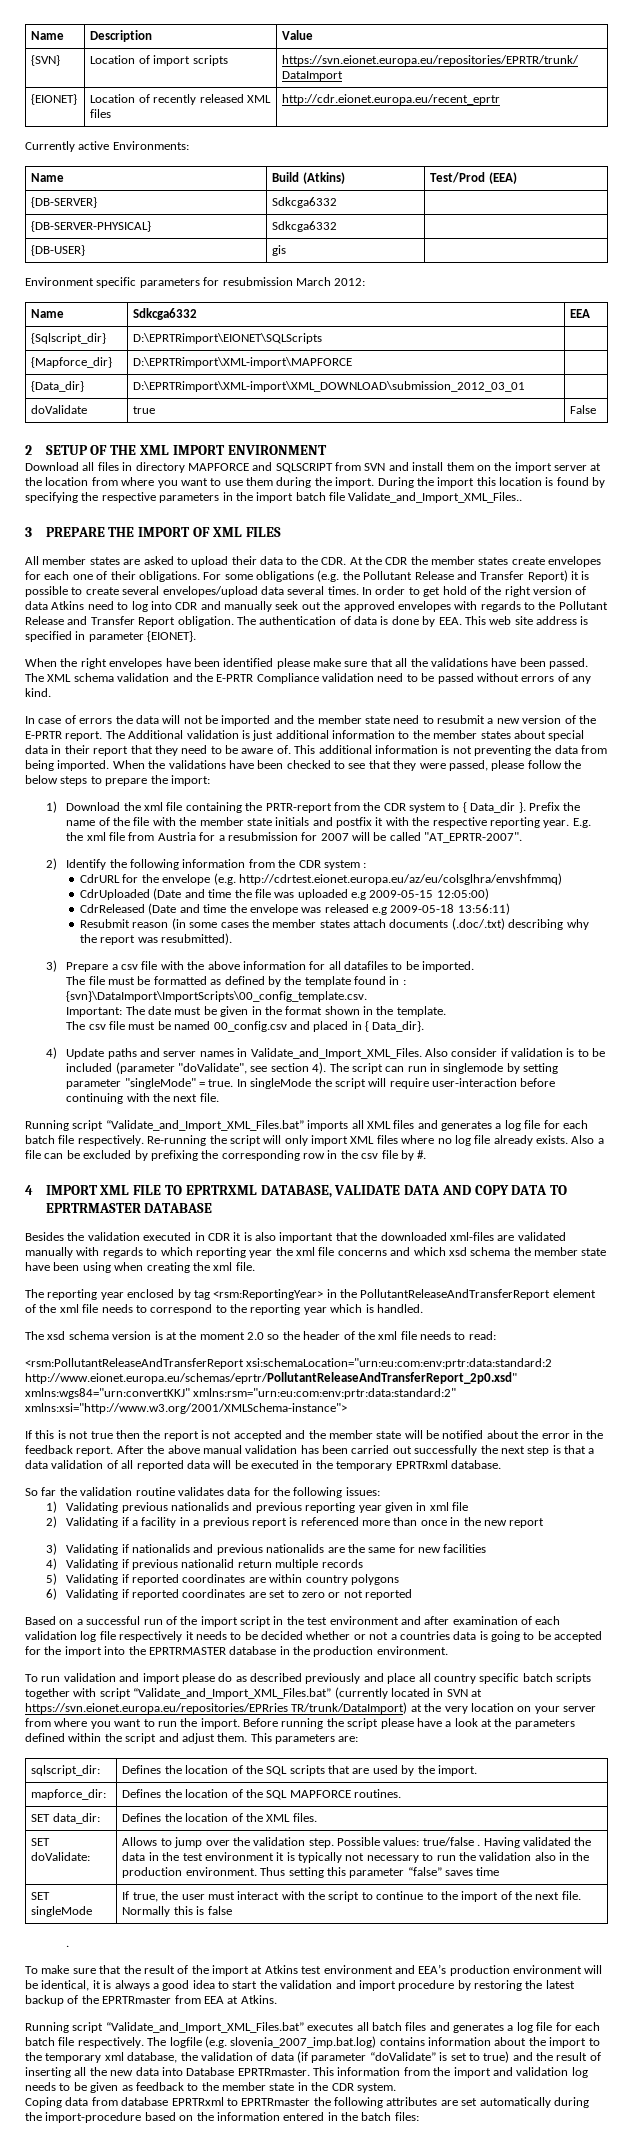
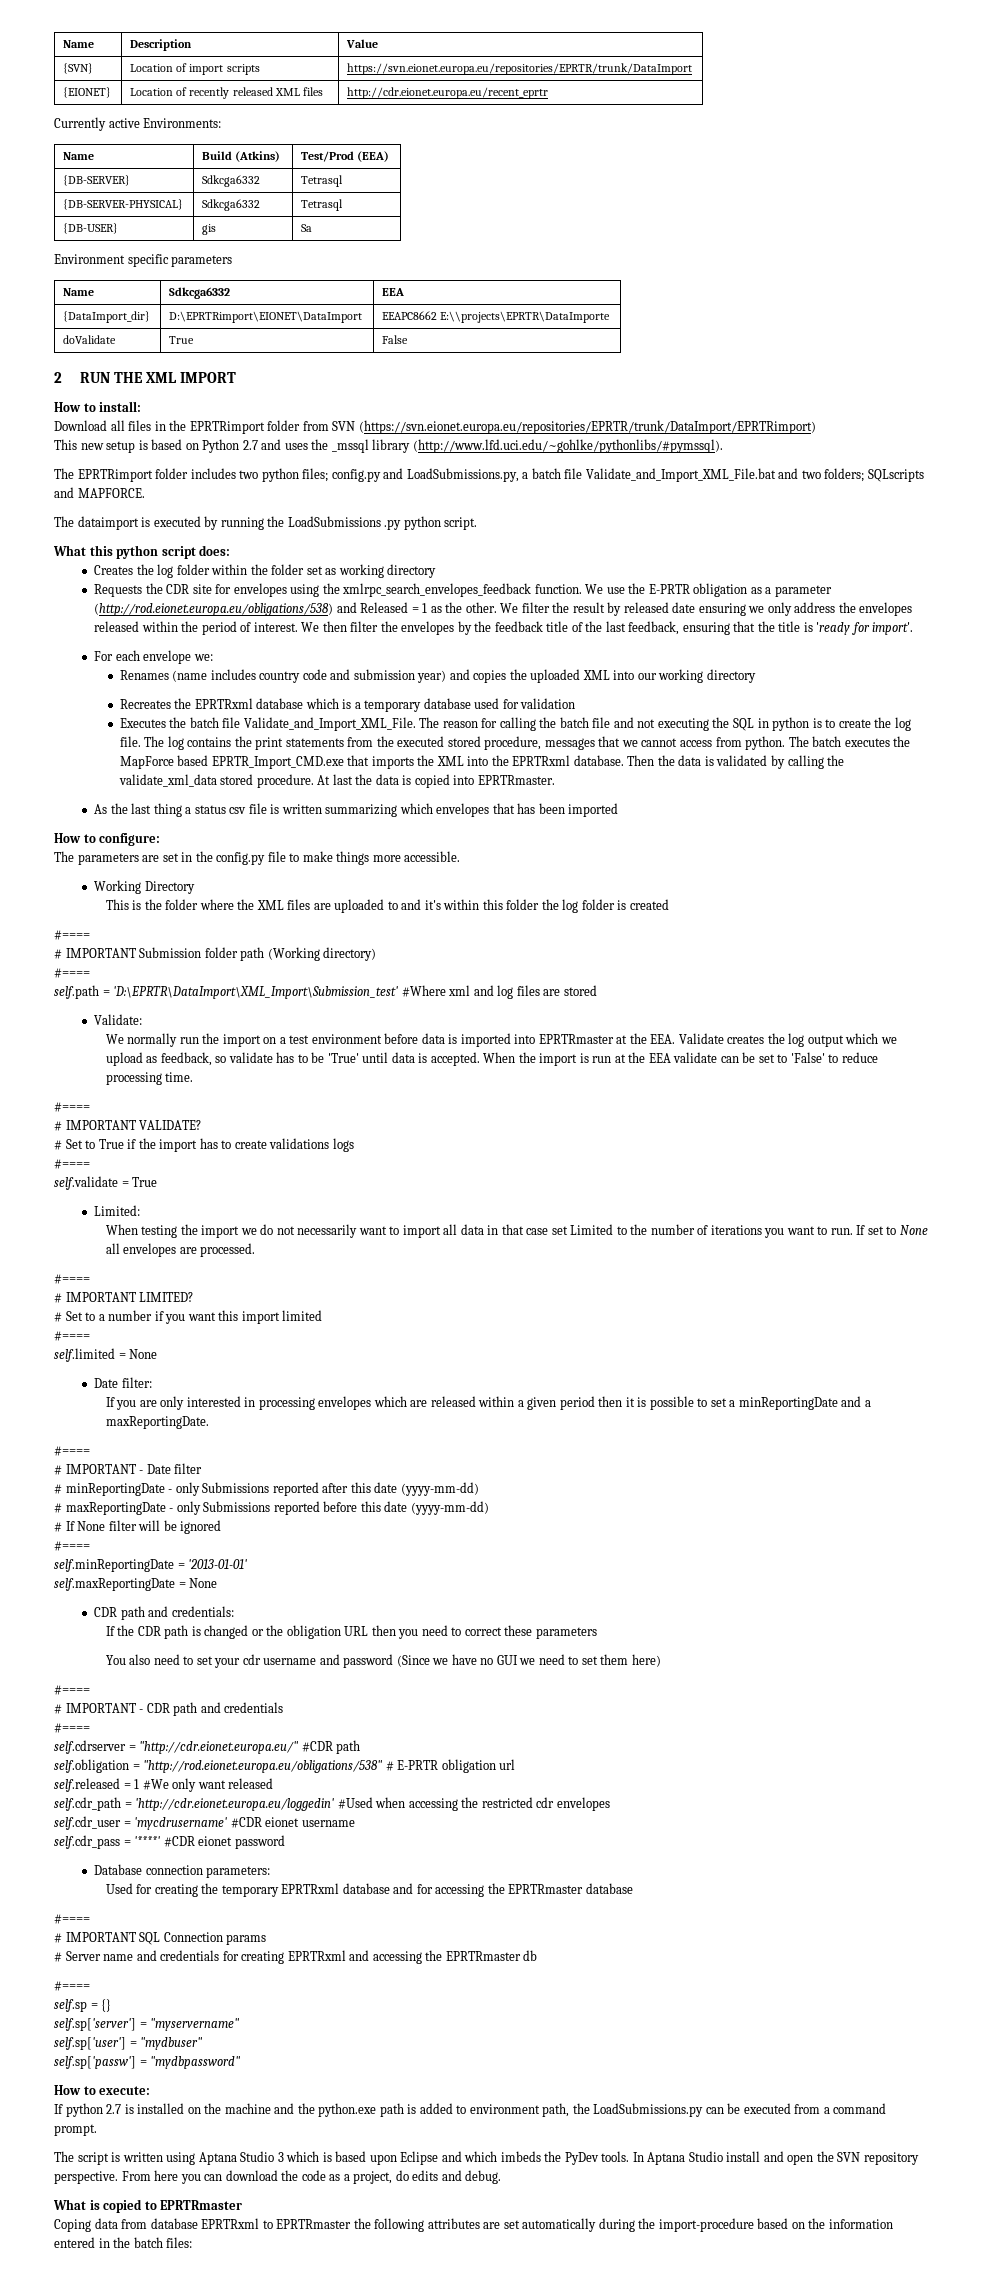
- {DB-SERVER} | Sdkcga6332 |
+ {DB-SERVER} | Sdkcga6332 | Tetrasql
- {DB-SERVER-PHYSICAL} | Sdkcga6332 |
+ {DB-SERVER-PHYSICAL} | Sdkcga6332 | Tetrasql
- {DB-USER} | gis |
+ {DB-USER} | gis | Sa
- Environment specific parameters for resubmission March 2012:
+ Environment specific parameters
- {Sqlscript_dir} | D:\EPRTRimport\EIONET\SQLScripts |
- {Mapforce_dir} | D:\EPRTRimport\XML-import\MAPFORCE |
- {Data_dir} | D:\EPRTRimport\XML-import\XML_DOWNLOAD\submission_2012_03_01 |
+ {DataImport_dir} | D:\EPRTRimport\EIONET\DataImport | EEAPC8662 E:\\projects\EPRTR\DataImporte
- doValidate | true | False
+ doValidate | True | False
- 2 SETUP OF THE XML IMPORT ENVIRONMENT
+ 2 RUN THE XML IMPORT
+ How to install:
- Download all files in directory MAPFORCE and SQLSCRIPT from SVN and install them on the import server at the location from where you want to use them during the import. During the import this location is found by specifying the respective parameters in the import batch file Validate_and_Import_XML_Files..
- 3 PREPARE THE IMPORT OF XML FILES
- All member states are asked to upload their data to the CDR. At the CDR the member states create envelopes for each one of their obligations. For some obligations (e.g. the Pollutant Release and Transfer Report) it is possible to create several envelopes/upload data several times. In order to get hold of the right version of data Atkins need to log into CDR and manually seek out the approved envelopes with regards to the Pollutant Release and Transfer Report obligation. The authentication of data is done by EEA. This web site address is specified in parameter {EIONET}.
- When the right envelopes have been identified please make sure that all the validations have been passed. The XML schema validation and the E-PRTR Compliance validation need to be passed without errors of any kind.
- In case of errors the data will not be imported and the member state need to resubmit a new version of the E-PRTR report. The Additional validation is just additional information to the member states about special data in their report that they need to be aware of. This additional information is not preventing the data from being imported. When the validations have been checked to see that they were passed, please follow the below steps to prepare the import:
- 1) Download the xml file containing the PRTR-report from the CDR system to { Data_dir }. Prefix the name of the file with the member state initials and postfix it with the respective reporting year. E.g. the xml file from Austria for a resubmission for 2007 will be called "AT_EPRTR-2007".
- 2) Identify the following information from the CDR system :
- CdrURL for the envelope (e.g. http://cdrtest.eionet.europa.eu/az/eu/colsglhra/envshfmmq)
- CdrUploaded (Date and time the file was uploaded e.g 2009-05-15 12:05:00)
- CdrReleased (Date and time the envelope was released e.g 2009-05-18 13:56:11)
- Resubmit reason (in some cases the member states attach documents (.doc/.txt) describing why the report was resubmitted).
- 3) Prepare a csv file with the above information for all datafiles to be imported.
- The file must be formatted as defined by the template found in : {svn}\DataImport\ImportScripts\00_config_template.csv.
- Important: The date must be given in the format shown in the template.
- The csv file must be named 00_config.csv and placed in { Data_dir}.
- 4) Update paths and server names in Validate_and_Import_XML_Files. Also consider if validation is to be included (parameter "doValidate", see section 4). The script can run in singlemode by setting parameter "singleMode" = true. In singleMode the script will require user-interaction before continuing with the next file.
- Running script “Validate_and_Import_XML_Files.bat” imports all XML files and generates a log file for each batch file respectively. Re-running the script will only import XML files where no log file already exists. Also a file can be excluded by prefixing the corresponding row in the csv file by #.
- 4 IMPORT XML FILE TO EPRTRXML DATABASE, VALIDATE DATA AND COPY DATA TO EPRTRMASTER DATABASE
- Besides the validation executed in CDR it is also important that the downloaded xml-files are validated manually with regards to which reporting year the xml file concerns and which xsd schema the member state have been using when creating the xml file.
- The reporting year enclosed by tag <rsm:ReportingYear> in the PollutantReleaseAndTransferReport element of the xml file needs to correspond to the reporting year which is handled.
- The xsd schema version is at the moment 2.0 so the header of the xml file needs to read:
- <rsm:PollutantReleaseAndTransferReport xsi:schemaLocation="urn:eu:com:env:prtr:data:standard:2 http://www.eionet.europa.eu/schemas/eprtr/PollutantReleaseAndTransferReport_2p0.xsd" xmlns:wgs84="urn:convertKKJ" xmlns:rsm="urn:eu:com:env:prtr:data:standard:2" xmlns:xsi="http://www.w3.org/2001/XMLSchema-instance">
- If this is not true then the report is not accepted and the member state will be notified about the error in the feedback report. After the above manual validation has been carried out successfully the next step is that a data validation of all reported data will be executed in the temporary EPRTRxml database.
- So far the validation routine validates data for the following issues:
- 1) Validating previous nationalids and previous reporting year given in xml file
- 2) Validating if a facility in a previous report is referenced more than once in the new report
- 3) Validating if nationalids and previous nationalids are the same for new facilities
- 4) Validating if previous nationalid return multiple records
- 5) Validating if reported coordinates are within country polygons
- 6) Validating if reported coordinates are set to zero or not reported
- Based on a successful run of the import script in the test environment and after examination of each validation log file respectively it needs to be decided whether or not a countries data is going to be accepted for the import into the EPRTRMASTER database in the production environment.
- To run validation and import please do as described previously and place all country specific batch scripts together with script “Validate_and_Import_XML_Files.bat” (currently located in SVN at https://svn.eionet.europa.eu/repositories/EPRries TR/trunk/DataImport) at the very location on your server from where you want to run the import. Before running the script please have a look at the parameters defined within the script and adjust them. This parameters are:
- sqlscript_dir: | Defines the location of the SQL scripts that are used by the import.
- mapforce_dir: | Defines the location of the SQL MAPFORCE routines.
- SET data_dir: | Defines the location of the XML files.
- SET doValidate: | Allows to jump over the validation step. Possible values: true/false . Having validated the data in the test environment it is typically not necessary to run the validation also in the production environment. Thus setting this parameter “false” saves time
- SET singleMode | If true, the user must interact with the script to continue to the import of the next file. Normally this is false
- .
- To make sure that the result of the import at Atkins test environment and EEA’s production environment will be identical, it is always a good idea to start the validation and import procedure by restoring the latest backup of the EPRTRmaster from EEA at Atkins.
- Running script “Validate_and_Import_XML_Files.bat” executes all batch files and generates a log file for each batch file respectively. The logfile (e.g. slovenia_2007_imp.bat.log) contains information about the import to the temporary xml database, the validation of data (if parameter “doValidate” is set to true) and the result of inserting all the new data into Database EPRTRmaster. This information from the import and validation log needs to be given as feedback to the member state in the CDR system.
+ Download all files in the EPRTRimport folder from SVN (https://svn.eionet.europa.eu/repositories/EPRTR/trunk/DataImport/EPRTRimport)
+ This new setup is based on Python 2.7 and uses the _mssql library (http://www.lfd.uci.edu/~gohlke/pythonlibs/#pymssql).
+ The EPRTRimport folder includes two python files; config.py and LoadSubmissions.py, a batch file Validate_and_Import_XML_File.bat and two folders; SQLscripts and MAPFORCE.
+ The dataimport is executed by running the LoadSubmissions .py python script.
+ What this python script does:
+ Creates the log folder within the folder set as working directory
+ Requests the CDR site for envelopes using the xmlrpc_search_envelopes_feedback function. We use the E-PRTR obligation as a parameter (http://rod.eionet.europa.eu/obligations/538) and Released = 1 as the other. We filter the result by released date ensuring we only address the envelopes released within the period of interest. We then filter the envelopes by the feedback title of the last feedback, ensuring that the title is 'ready for import'.
+ For each envelope we:
+ Renames (name includes country code and submission year) and copies the uploaded XML into our working directory
+ Recreates the EPRTRxml database which is a temporary database used for validation
+ Executes the batch file Validate_and_Import_XML_File. The reason for calling the batch file and not executing the SQL in python is to create the log file. The log contains the print statements from the executed stored procedure, messages that we cannot access from python. The batch executes the MapForce based EPRTR_Import_CMD.exe that imports the XML into the EPRTRxml database. Then the data is validated by calling the validate_xml_data stored procedure. At last the data is copied into EPRTRmaster.
+ As the last thing a status csv file is written summarizing which envelopes that has been imported
+ How to configure:
+ The parameters are set in the config.py file to make things more accessible.
+ Working Directory
+ This is the folder where the XML files are uploaded to and it's within this folder the log folder is created
+ #====
+ # IMPORTANT Submission folder path (Working directory)
+ #====
+ self.path = 'D:\EPRTR\DataImport\XML_Import\Submission_test' #Where xml and log files are stored
+ Validate:
+ We normally run the import on a test environment before data is imported into EPRTRmaster at the EEA. Validate creates the log output which we upload as feedback, so validate has to be 'True' until data is accepted. When the import is run at the EEA validate can be set to 'False' to reduce processing time.
+ #====
+ # IMPORTANT VALIDATE?
+ # Set to True if the import has to create validations logs
+ #====
+ self.validate = True
+ Limited:
+ When testing the import we do not necessarily want to import all data in that case set Limited to the number of iterations you want to run. If set to None all envelopes are processed.
+ #====
+ # IMPORTANT LIMITED?
+ # Set to a number if you want this import limited
+ #====
+ self.limited = None
+ Date filter:
+ If you are only interested in processing envelopes which are released within a given period then it is possible to set a minReportingDate and a maxReportingDate.
+ #====
+ # IMPORTANT - Date filter
+ # minReportingDate - only Submissions reported after this date (yyyy-mm-dd)
+ # maxReportingDate - only Submissions reported before this date (yyyy-mm-dd)
+ # If None filter will be ignored
+ #====
+ self.minReportingDate = '2013-01-01'
+ self.maxReportingDate = None
+ CDR path and credentials:
+ If the CDR path is changed or the obligation URL then you need to correct these parameters
+ You also need to set your cdr username and password (Since we have no GUI we need to set them here)
+ #====
+ # IMPORTANT - CDR path and credentials
+ #====
+ self.cdrserver = "http://cdr.eionet.europa.eu/" #CDR path
+ self.obligation = "http://rod.eionet.europa.eu/obligations/538" # E-PRTR obligation url
+ self.released = 1 #We only want released
+ self.cdr_path = 'http://cdr.eionet.europa.eu/loggedin' #Used when accessing the restricted cdr envelopes
+ self.cdr_user = 'mycdrusername' #CDR eionet username
+ self.cdr_pass = '****' #CDR eionet password
+ Database connection parameters:
+ Used for creating the temporary EPRTRxml database and for accessing the EPRTRmaster database
+ #====
+ # IMPORTANT SQL Connection params
+ # Server name and credentials for creating EPRTRxml and accessing the EPRTRmaster db
+ #====
+ self.sp = {}
+ self.sp['server'] = "myservername"
+ self.sp['user'] = "mydbuser"
+ self.sp['passw'] = "mydbpassword"
+ How to execute:
+ If python 2.7 is installed on the machine and the python.exe path is added to environment path, the LoadSubmissions.py can be executed from a command prompt.
+ The script is written using Aptana Studio 3 which is based upon Eclipse and which imbeds the PyDev tools. In Aptana Studio install and open the SVN repository perspective. From here you can download the code as a project, do edits and debug.
+ What is copied to EPRTRmaster

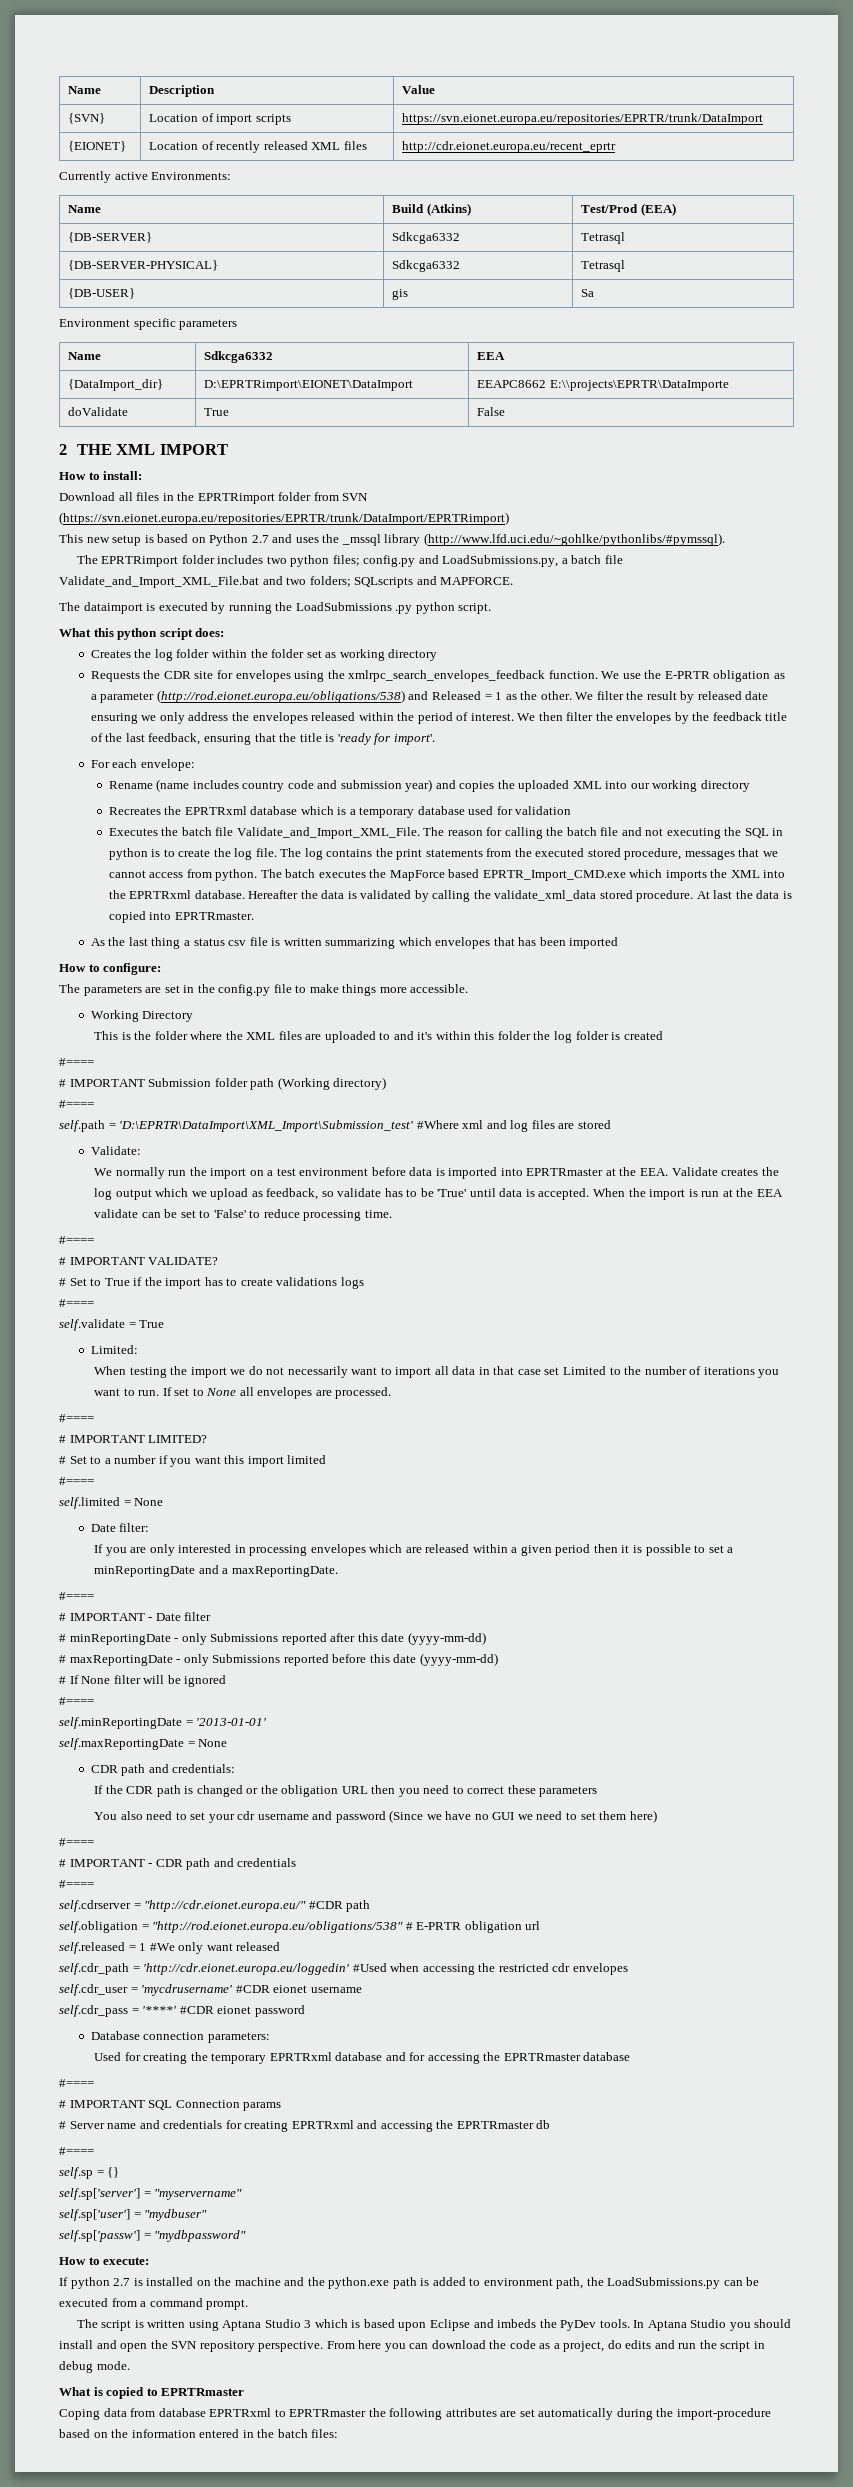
- 2 RUN THE XML IMPORT
+ 2 THE XML IMPORT
- For each envelope we:
- Renames (name includes country code and submission year) and copies the uploaded XML into our working directory
+ For each envelope:
+ Rename (name includes country code and submission year) and copies the uploaded XML into our working directory
- The batch executes the MapForce based EPRTR_Import_CMD.exe that imports the XML into the EPRTRxml database.
+ The batch executes the MapForce based EPRTR_Import_CMD.exe which imports the XML into the EPRTRxml database.
- Then the data is validated by calling the validate_xml_data stored procedure.
+ Hereafter the data is validated by calling the validate_xml_data stored procedure.
- The script is written using Aptana Studio 3 which is based upon Eclipse and which imbeds the PyDev tools.
+ The script is written using Aptana Studio 3 which is based upon Eclipse and imbeds the PyDev tools.
- In Aptana Studio install and open the SVN repository perspective.
+ In Aptana Studio you should install and open the SVN repository perspective.
- From here you can download the code as a project, do edits and debug.
+ From here you can download the code as a project, do edits and run the script in debug mode.

